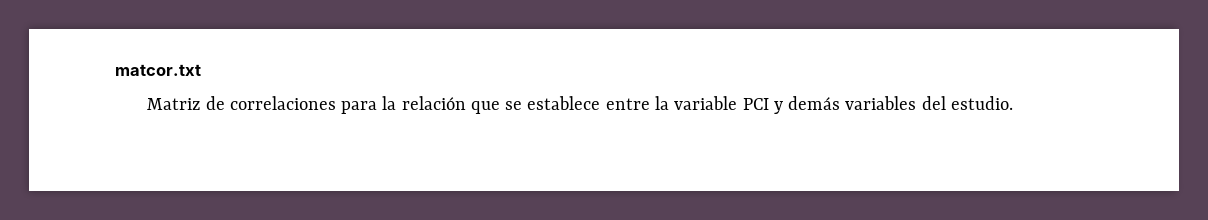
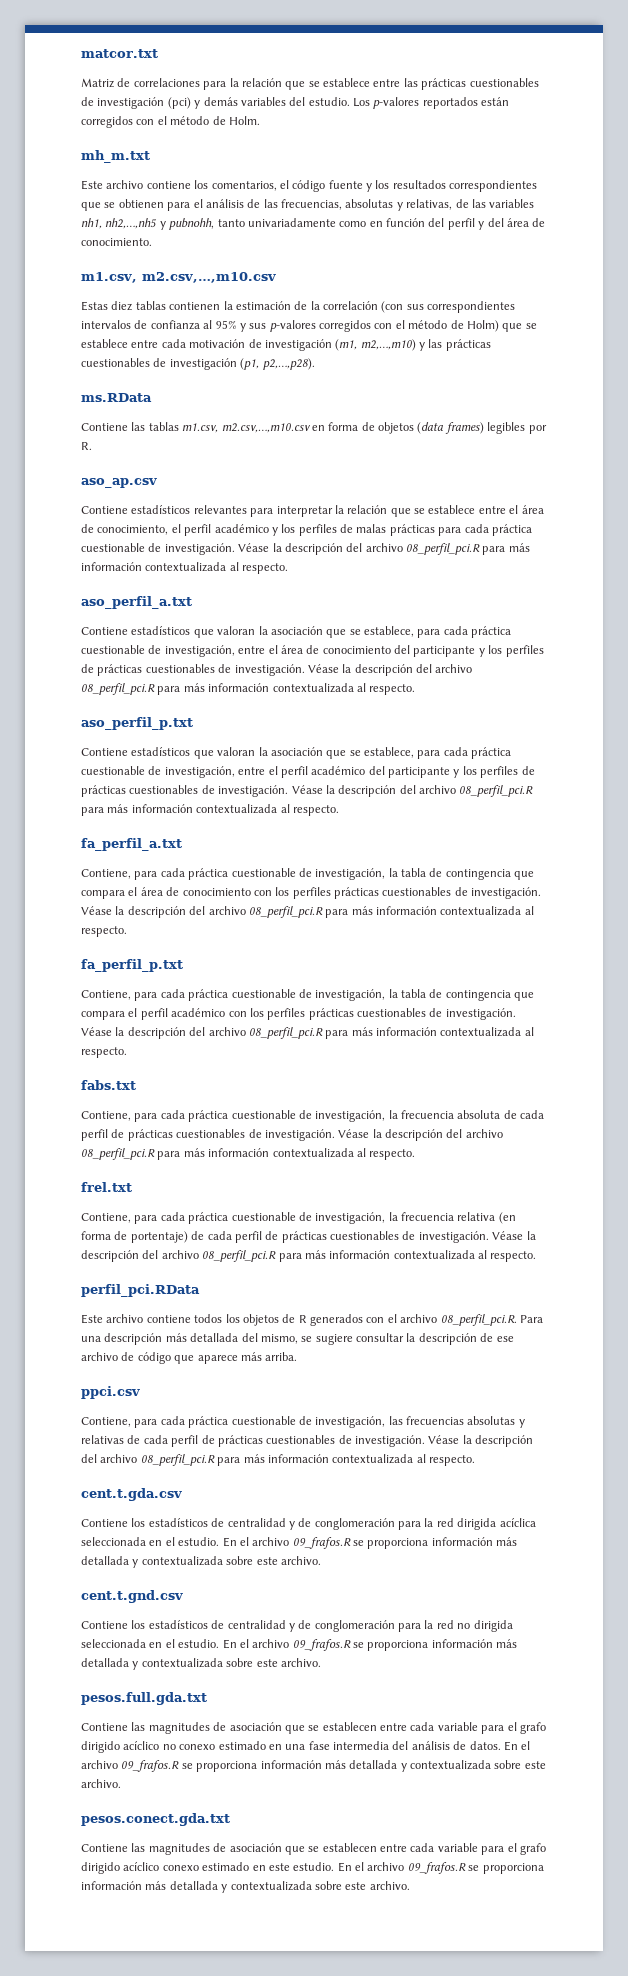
- Matriz de correlaciones para la relación que se establece entre la variable PCI y demás variables del estudio.
+ Matriz de correlaciones para la relación que se establece entre las prácticas cuestionables de investigación (pci) y demás variables del estudio.
+ Los p-valores reportados están corregidos con el método de Holm.
+ mh_m.txt
+ Este archivo contiene los comentarios, el código fuente y los resultados correspondientes que se obtienen para el análisis de las frecuencias, absolutas y relativas, de las variables nh1, nh2,…,nh5 y pubnohh, tanto univariadamente como en función del perfil y del área de conocimiento.
+ m1.csv, m2.csv,…,m10.csv
+ Estas diez tablas contienen la estimación de la correlación (con sus correspondientes intervalos de confianza al 95% y sus p-valores corregidos con el método de Holm) que se establece entre cada motivación de investigación (m1, m2,…,m10) y las prácticas cuestionables de investigación (p1, p2,…,p28).
+ ms.RData
+ Contiene las tablas m1.csv, m2.csv,…,m10.csv en forma de objetos (data frames) legibles por R.
+ aso_ap.csv
+ Contiene estadísticos relevantes para interpretar la relación que se establece entre el área de conocimiento, el perfil académico y los perfiles de malas prácticas para cada práctica cuestionable de investigación. Véase la descripción del archivo 08_perfil_pci.R para más información contextualizada al respecto.
+ aso_perfil_a.txt
+ Contiene estadísticos que valoran la asociación que se establece, para cada práctica cuestionable de investigación, entre el área de conocimiento del participante y los perfiles de prácticas cuestionables de investigación. Véase la descripción del archivo 08_perfil_pci.R para más información contextualizada al respecto.
+ aso_perfil_p.txt
+ Contiene estadísticos que valoran la asociación que se establece, para cada práctica cuestionable de investigación, entre el perfil académico del participante y los perfiles de prácticas cuestionables de investigación. Véase la descripción del archivo 08_perfil_pci.R para más información contextualizada al respecto.
+ fa_perfil_a.txt
+ Contiene, para cada práctica cuestionable de investigación, la tabla de contingencia que compara el área de conocimiento con los perfiles prácticas cuestionables de investigación. Véase la descripción del archivo 08_perfil_pci.R para más información contextualizada al respecto.
+ fa_perfil_p.txt
+ Contiene, para cada práctica cuestionable de investigación, la tabla de contingencia que compara el perfil académico con los perfiles prácticas cuestionables de investigación. Véase la descripción del archivo 08_perfil_pci.R para más información contextualizada al respecto.
+ fabs.txt
+ Contiene, para cada práctica cuestionable de investigación, la frecuencia absoluta de cada perfil de prácticas cuestionables de investigación. Véase la descripción del archivo 08_perfil_pci.R para más información contextualizada al respecto.
+ frel.txt
+ Contiene, para cada práctica cuestionable de investigación, la frecuencia relativa (en forma de portentaje) de cada perfil de prácticas cuestionables de investigación. Véase la descripción del archivo 08_perfil_pci.R para más información contextualizada al respecto.
+ perfil_pci.RData
+ Este archivo contiene todos los objetos de R generados con el archivo 08_perfil_pci.R. Para una descripción más detallada del mismo, se sugiere consultar la descripción de ese archivo de código que aparece más arriba.
+ ppci.csv
+ Contiene, para cada práctica cuestionable de investigación, las frecuencias absolutas y relativas de cada perfil de prácticas cuestionables de investigación. Véase la descripción del archivo 08_perfil_pci.R para más información contextualizada al respecto.
+ cent.t.gda.csv
+ Contiene los estadísticos de centralidad y de conglomeración para la red dirigida acíclica seleccionada en el estudio. En el archivo 09_frafos.R se proporciona información más detallada y contextualizada sobre este archivo.
+ cent.t.gnd.csv
+ Contiene los estadísticos de centralidad y de conglomeración para la red no dirigida seleccionada en el estudio. En el archivo 09_frafos.R se proporciona información más detallada y contextualizada sobre este archivo.
+ pesos.full.gda.txt
+ Contiene las magnitudes de asociación que se establecen entre cada variable para el grafo dirigido acíclico no conexo estimado en una fase intermedia del análisis de datos. En el archivo 09_frafos.R se proporciona información más detallada y contextualizada sobre este archivo.
+ pesos.conect.gda.txt
+ Contiene las magnitudes de asociación que se establecen entre cada variable para el grafo dirigido acíclico conexo estimado en este estudio. En el archivo 09_frafos.R se proporciona información más detallada y contextualizada sobre este archivo.

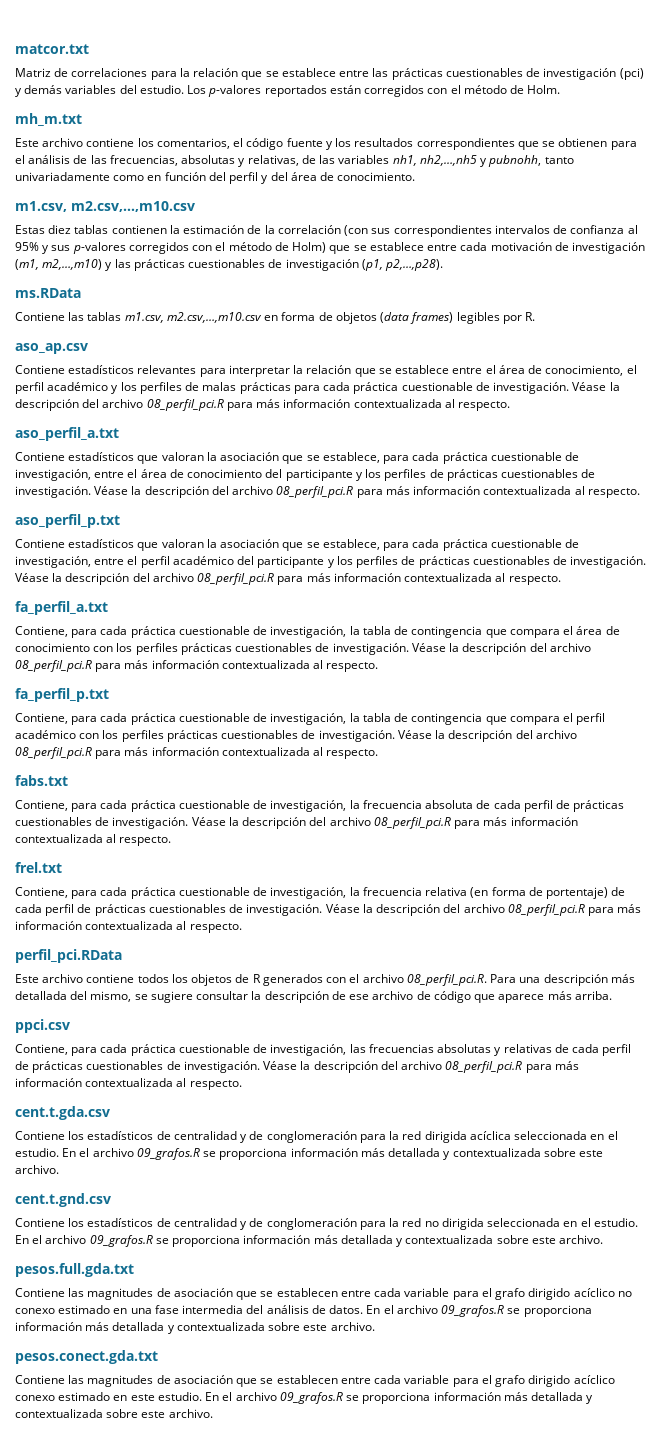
- Contiene los estadísticos de centralidad y de conglomeración para la red dirigida acíclica seleccionada en el estudio. En el archivo 09_frafos.R se proporciona información más detallada y contextualizada sobre este archivo.
+ Contiene los estadísticos de centralidad y de conglomeración para la red dirigida acíclica seleccionada en el estudio. En el archivo 09_grafos.R se proporciona información más detallada y contextualizada sobre este archivo.
- Contiene los estadísticos de centralidad y de conglomeración para la red no dirigida seleccionada en el estudio. En el archivo 09_frafos.R se proporciona información más detallada y contextualizada sobre este archivo.
+ Contiene los estadísticos de centralidad y de conglomeración para la red no dirigida seleccionada en el estudio. En el archivo 09_grafos.R se proporciona información más detallada y contextualizada sobre este archivo.
- Contiene las magnitudes de asociación que se establecen entre cada variable para el grafo dirigido acíclico no conexo estimado en una fase intermedia del análisis de datos. En el archivo 09_frafos.R se proporciona información más detallada y contextualizada sobre este archivo.
+ Contiene las magnitudes de asociación que se establecen entre cada variable para el grafo dirigido acíclico no conexo estimado en una fase intermedia del análisis de datos. En el archivo 09_grafos.R se proporciona información más detallada y contextualizada sobre este archivo.
- Contiene las magnitudes de asociación que se establecen entre cada variable para el grafo dirigido acíclico conexo estimado en este estudio. En el archivo 09_frafos.R se proporciona información más detallada y contextualizada sobre este archivo.
+ Contiene las magnitudes de asociación que se establecen entre cada variable para el grafo dirigido acíclico conexo estimado en este estudio. En el archivo 09_grafos.R se proporciona información más detallada y contextualizada sobre este archivo.

